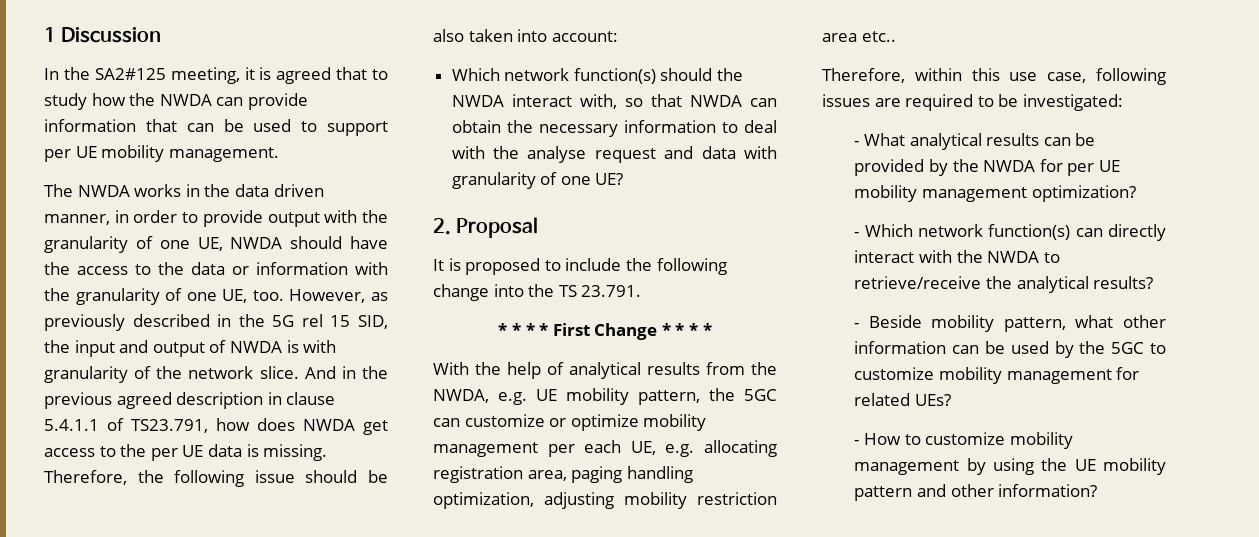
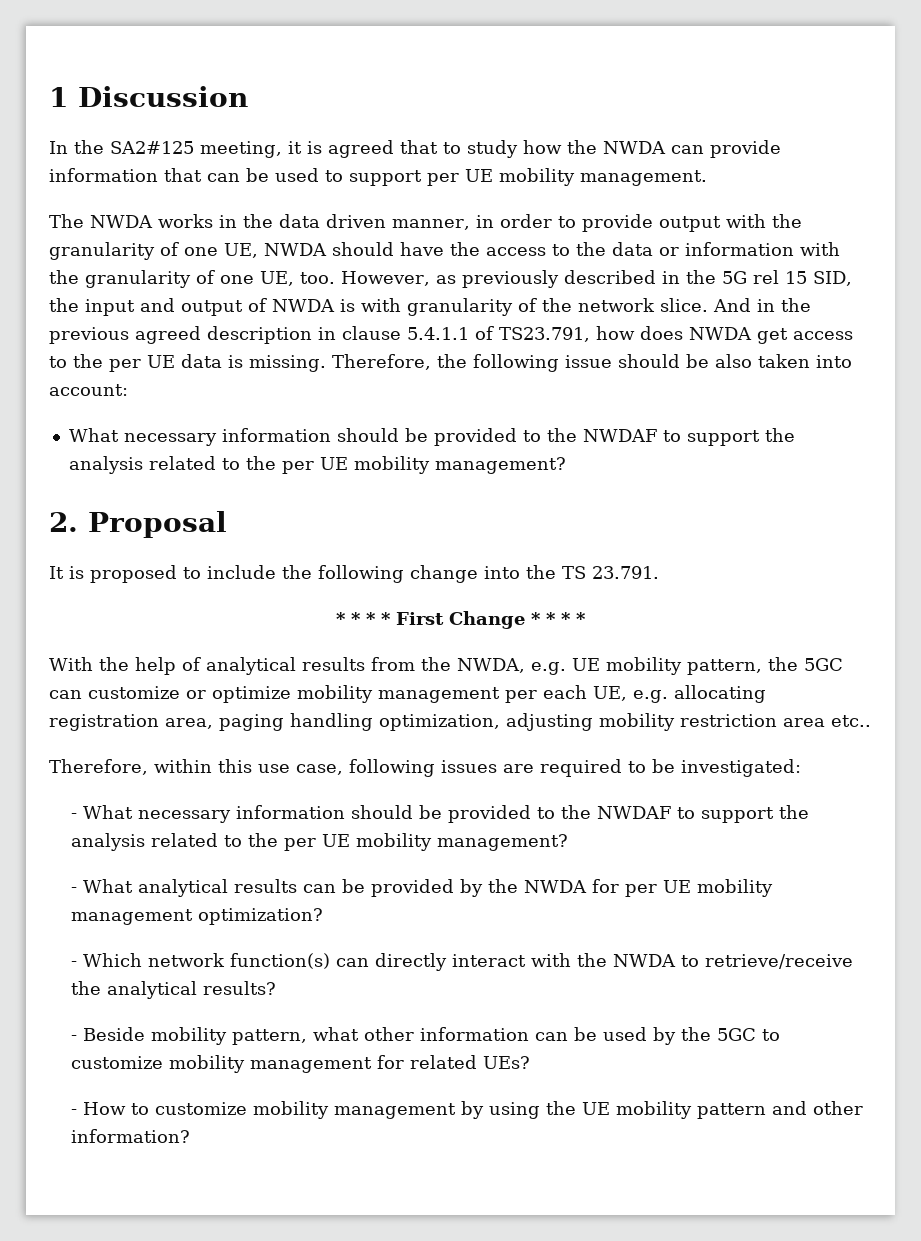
  Therefore, the following issue should be also taken into account:
- Which network function(s) should the NWDA interact with, so that NWDA can obtain the necessary information to deal with the analyse request and data with granularity of one UE?
+ What necessary information should be provided to the NWDAF to support the analysis related to the per UE mobility management?
+ - What necessary information should be provided to the NWDAF to support the analysis related to the per UE mobility management?

